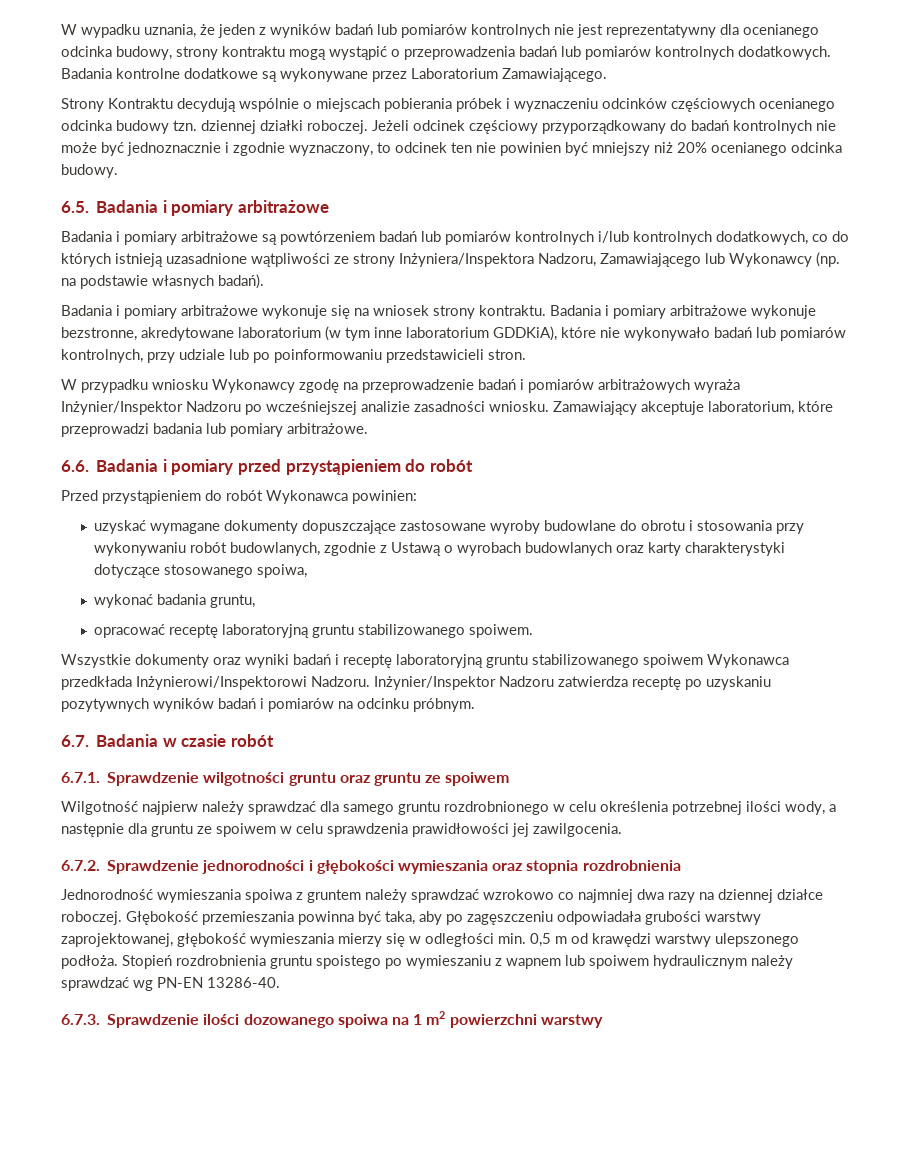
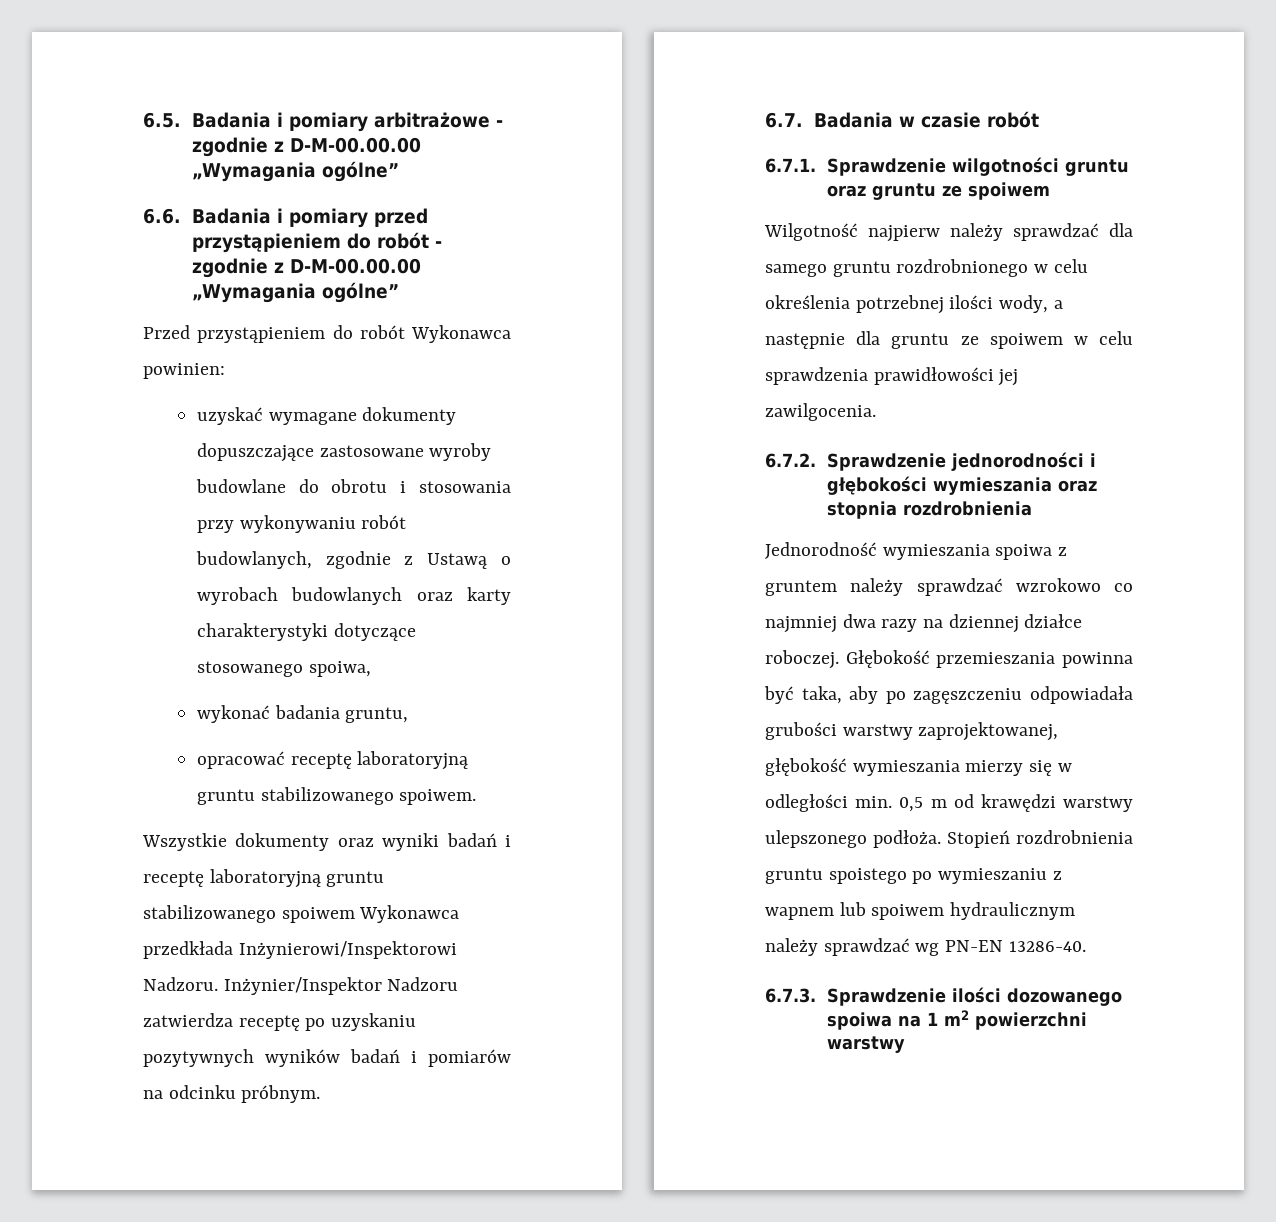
- W wypadku uznania, że jeden z wyników badań lub pomiarów kontrolnych nie jest reprezentatywny dla ocenianego odcinka budowy, strony kontraktu mogą wystąpić o przeprowadzenia badań lub pomiarów kontrolnych dodatkowych. Badania kontrolne dodatkowe są wykonywane przez Laboratorium Zamawiającego.
- Strony Kontraktu decydują wspólnie o miejscach pobierania próbek i wyznaczeniu odcinków częściowych ocenianego odcinka budowy tzn. dziennej działki roboczej. Jeżeli odcinek częściowy przyporządkowany do badań kontrolnych nie może być jednoznacznie i zgodnie wyznaczony, to odcinek ten nie powinien być mniejszy niż 20% ocenianego odcinka budowy.
- 6.5. Badania i pomiary arbitrażowe
- Badania i pomiary arbitrażowe są powtórzeniem badań lub pomiarów kontrolnych i/lub kontrolnych dodatkowych, co do których istnieją uzasadnione wątpliwości ze strony Inżyniera/Inspektora Nadzoru, Zamawiającego lub Wykonawcy (np. na podstawie własnych badań).
- Badania i pomiary arbitrażowe wykonuje się na wniosek strony kontraktu. Badania i pomiary arbitrażowe wykonuje bezstronne, akredytowane laboratorium (w tym inne laboratorium GDDKiA), które nie wykonywało badań lub pomiarów kontrolnych, przy udziale lub po poinformowaniu przedstawicieli stron.
- W przypadku wniosku Wykonawcy zgodę na przeprowadzenie badań i pomiarów arbitrażowych wyraża Inżynier/Inspektor Nadzoru po wcześniejszej analizie zasadności wniosku. Zamawiający akceptuje laboratorium, które przeprowadzi badania lub pomiary arbitrażowe.
+ 6.5. Badania i pomiary arbitrażowe - zgodnie z D-M-00.00.00 „Wymagania ogólne”
- 6.6. Badania i pomiary przed przystąpieniem do robót
+ 6.6. Badania i pomiary przed przystąpieniem do robót - zgodnie z D-M-00.00.00 „Wymagania ogólne”

